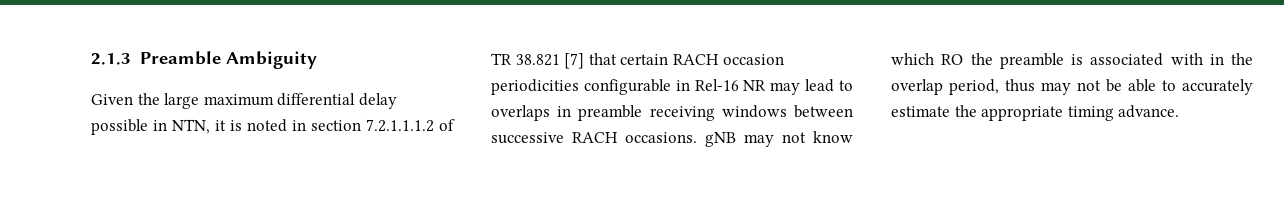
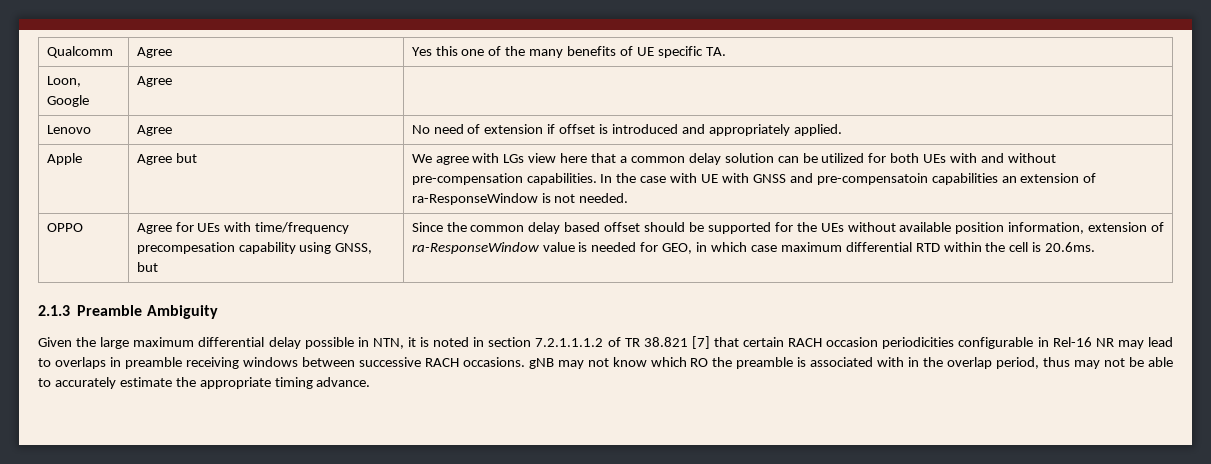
+ Qualcomm | Agree | Yes this one of the many benefits of UE specific TA.
+ Loon, Google | Agree |
+ Lenovo | Agree | No need of extension if offset is introduced and appropriately applied.
+ Apple | Agree but | We agree with LGs view here that a common delay solution can be utilized for both UEs with and without pre-compensation capabilities. In the case with UE with GNSS and pre-compensatoin capabilities an extension of ra-ResponseWindow is not needed.
+ OPPO | Agree for UEs with time/frequency precompesation capability using GNSS, but | Since the common delay based offset should be supported for the UEs without available position information, extension of ra-ResponseWindow value is needed for GEO, in which case maximum differential RTD within the cell is 20.6ms.

